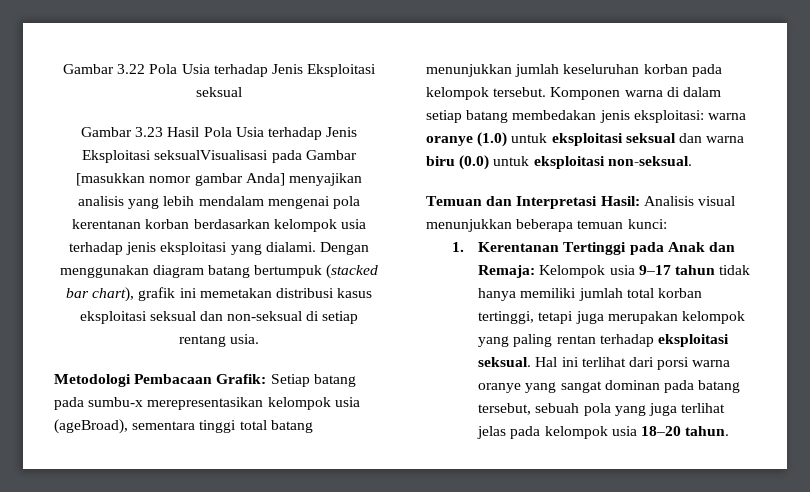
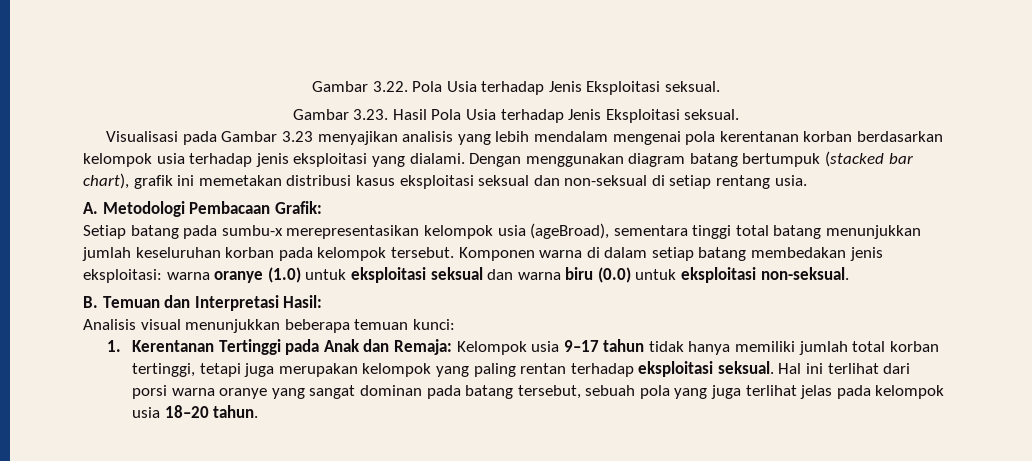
- Gambar 3.22 Pola Usia terhadap Jenis Eksploitasi seksual
- Gambar 3.23 Hasil Pola Usia terhadap Jenis Eksploitasi seksualVisualisasi pada Gambar [masukkan nomor gambar Anda] menyajikan analisis yang lebih mendalam mengenai pola kerentanan korban berdasarkan kelompok usia terhadap jenis eksploitasi yang dialami.
+ Gambar 3.22. Pola Usia terhadap Jenis Eksploitasi seksual.
+ Gambar 3.23. Hasil Pola Usia terhadap Jenis Eksploitasi seksual.
+ Visualisasi pada Gambar 3.23 menyajikan analisis yang lebih mendalam mengenai pola kerentanan korban berdasarkan kelompok usia terhadap jenis eksploitasi yang dialami.
- Metodologi Pembacaan Grafik: Setiap batang pada sumbu-x merepresentasikan kelompok usia (ageBroad), sementara tinggi total batang menunjukkan jumlah keseluruhan korban pada kelompok tersebut.
+ A. Metodologi Pembacaan Grafik:
+ Setiap batang pada sumbu-x merepresentasikan kelompok usia (ageBroad), sementara tinggi total batang menunjukkan jumlah keseluruhan korban pada kelompok tersebut.
- Temuan dan Interpretasi Hasil: Analisis visual menunjukkan beberapa temuan kunci:
+ B. Temuan dan Interpretasi Hasil:
+ Analisis visual menunjukkan beberapa temuan kunci:

